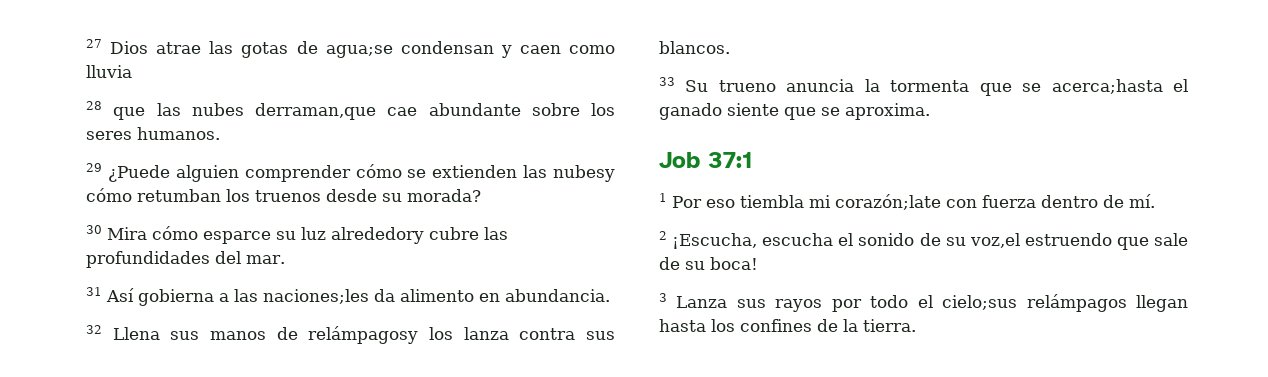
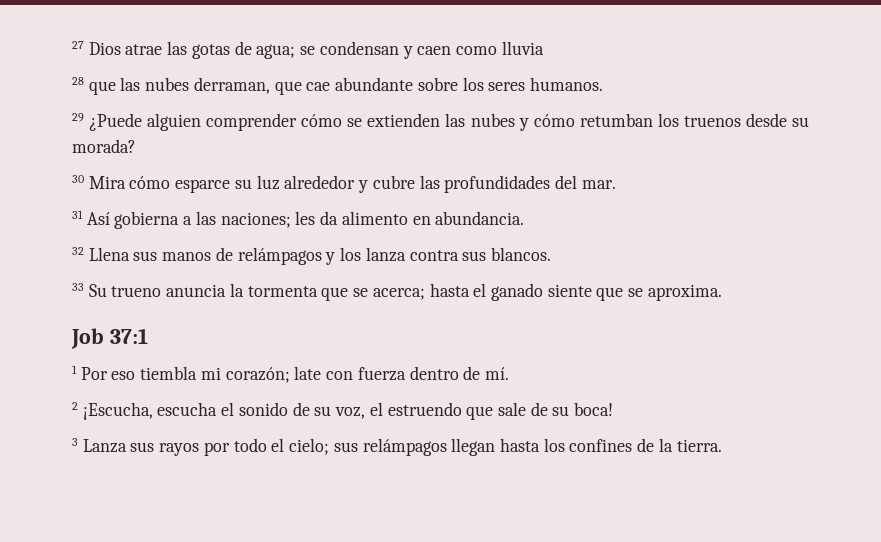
- 27 Dios atrae las gotas de agua;se condensan y caen como lluvia
+ 27 Dios atrae las gotas de agua; se condensan y caen como lluvia
- 28 que las nubes derraman,que cae abundante sobre los seres humanos.
+ 28 que las nubes derraman, que cae abundante sobre los seres humanos.
- 29 ¿Puede alguien comprender cómo se extienden las nubesy cómo retumban los truenos desde su morada?
+ 29 ¿Puede alguien comprender cómo se extienden las nubes y cómo retumban los truenos desde su morada?
- 30 Mira cómo esparce su luz alrededory cubre las profundidades del mar.
+ 30 Mira cómo esparce su luz alrededor y cubre las profundidades del mar.
- 31 Así gobierna a las naciones;les da alimento en abundancia.
+ 31 Así gobierna a las naciones; les da alimento en abundancia.
- 32 Llena sus manos de relámpagosy los lanza contra sus blancos.
+ 32 Llena sus manos de relámpagos y los lanza contra sus blancos.
- 33 Su trueno anuncia la tormenta que se acerca;hasta el ganado siente que se aproxima.
+ 33 Su trueno anuncia la tormenta que se acerca; hasta el ganado siente que se aproxima.
- 1 Por eso tiembla mi corazón;late con fuerza dentro de mí.
+ 1 Por eso tiembla mi corazón; late con fuerza dentro de mí.
- 2 ¡Escucha, escucha el sonido de su voz,el estruendo que sale de su boca!
+ 2 ¡Escucha, escucha el sonido de su voz, el estruendo que sale de su boca!
- 3 Lanza sus rayos por todo el cielo;sus relámpagos llegan hasta los confines de la tierra.
+ 3 Lanza sus rayos por todo el cielo; sus relámpagos llegan hasta los confines de la tierra.

